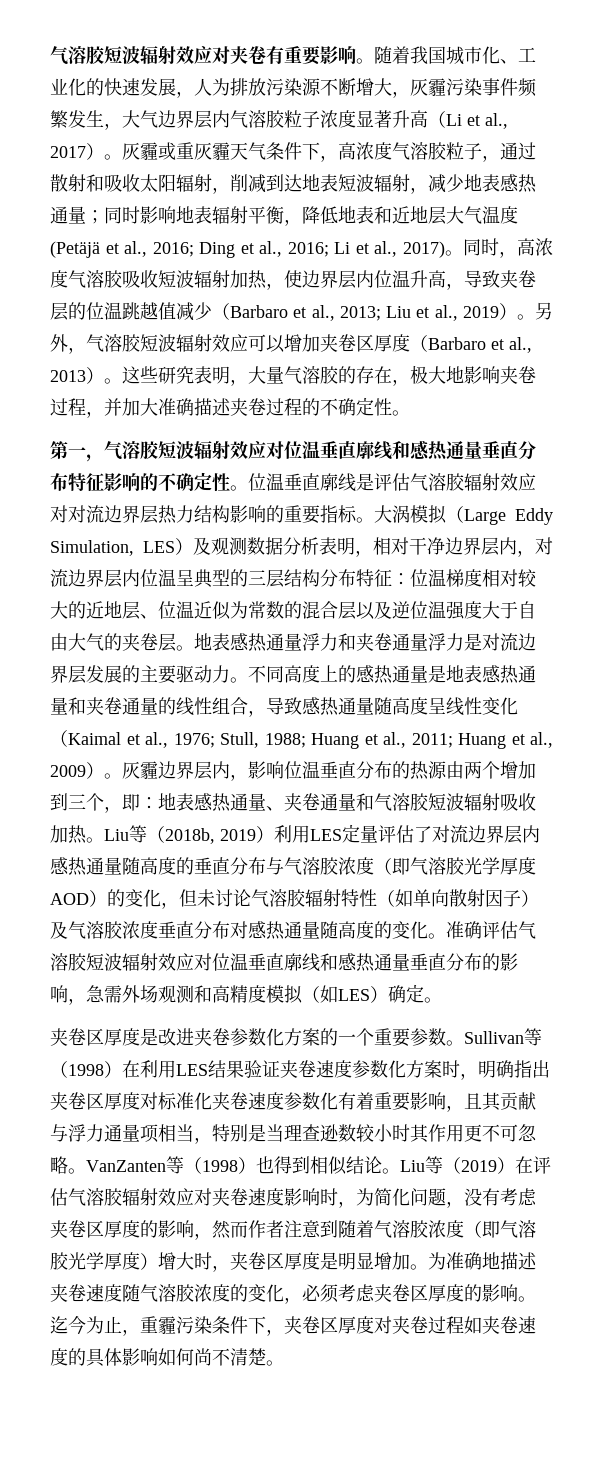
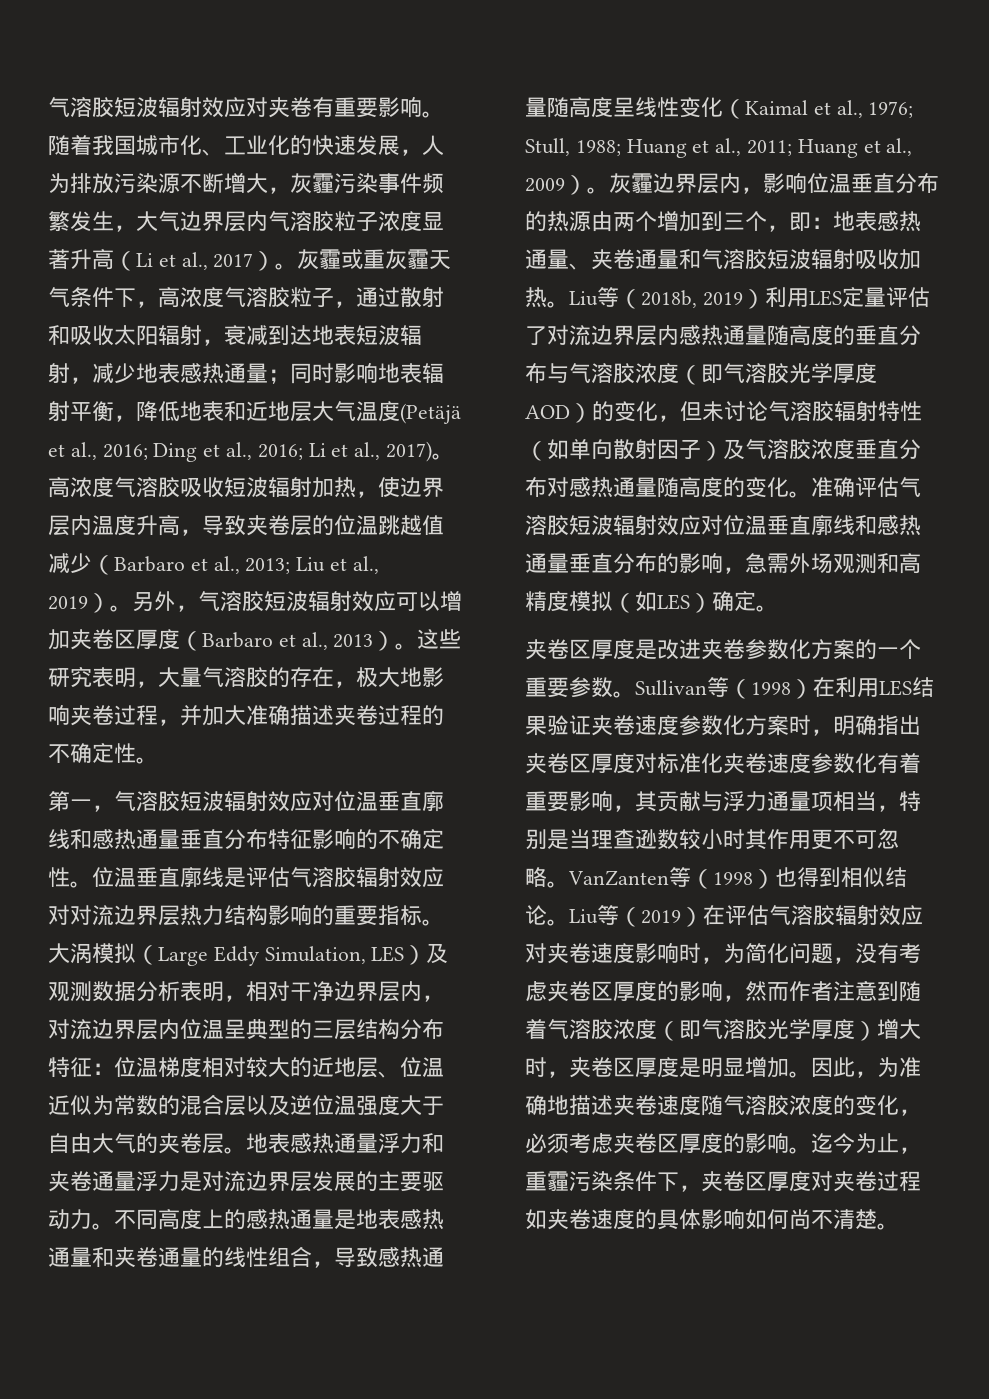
- 灰霾或重灰霾天气条件下，高浓度气溶胶粒子，通过散射和吸收太阳辐射，削减到达地表短波辐射，减少地表感热通量；同时影响地表辐射平衡，降低地表和近地层大气温度(Petäjä et al., 2016; Ding et al., 2016; Li et al., 2017)。
+ 灰霾或重灰霾天气条件下，高浓度气溶胶粒子，通过散射和吸收太阳辐射，衰减到达地表短波辐射，减少地表感热通量；同时影响地表辐射平衡，降低地表和近地层大气温度(Petäjä et al., 2016; Ding et al., 2016; Li et al., 2017)。
- 同时，高浓度气溶胶吸收短波辐射加热，使边界层内位温升高，导致夹卷层的位温跳越值减少（Barbaro et al., 2013; Liu et al., 2019）。
+ 高浓度气溶胶吸收短波辐射加热，使边界层内温度升高，导致夹卷层的位温跳越值减少（Barbaro et al., 2013; Liu et al., 2019）。
- Sullivan等（1998）在利用LES结果验证夹卷速度参数化方案时，明确指出夹卷区厚度对标准化夹卷速度参数化有着重要影响，且其贡献与浮力通量项相当，特别是当理查逊数较小时其作用更不可忽略。
+ Sullivan等（1998）在利用LES结果验证夹卷速度参数化方案时，明确指出夹卷区厚度对标准化夹卷速度参数化有着重要影响，其贡献与浮力通量项相当，特别是当理查逊数较小时其作用更不可忽略。
- 为准确地描述夹卷速度随气溶胶浓度的变化，必须考虑夹卷区厚度的影响。
+ 因此，为准确地描述夹卷速度随气溶胶浓度的变化，必须考虑夹卷区厚度的影响。

